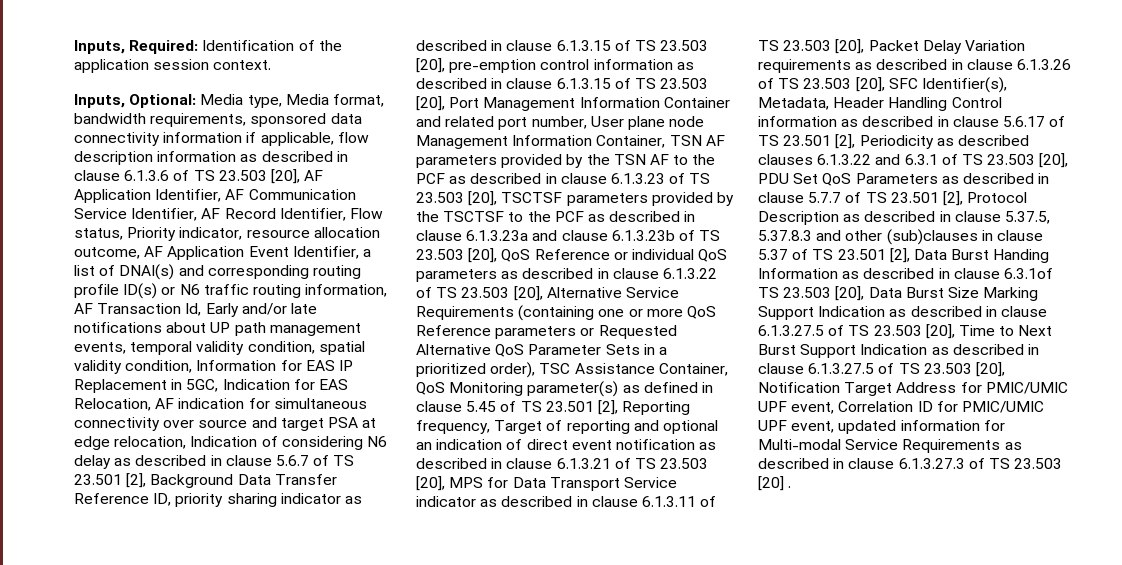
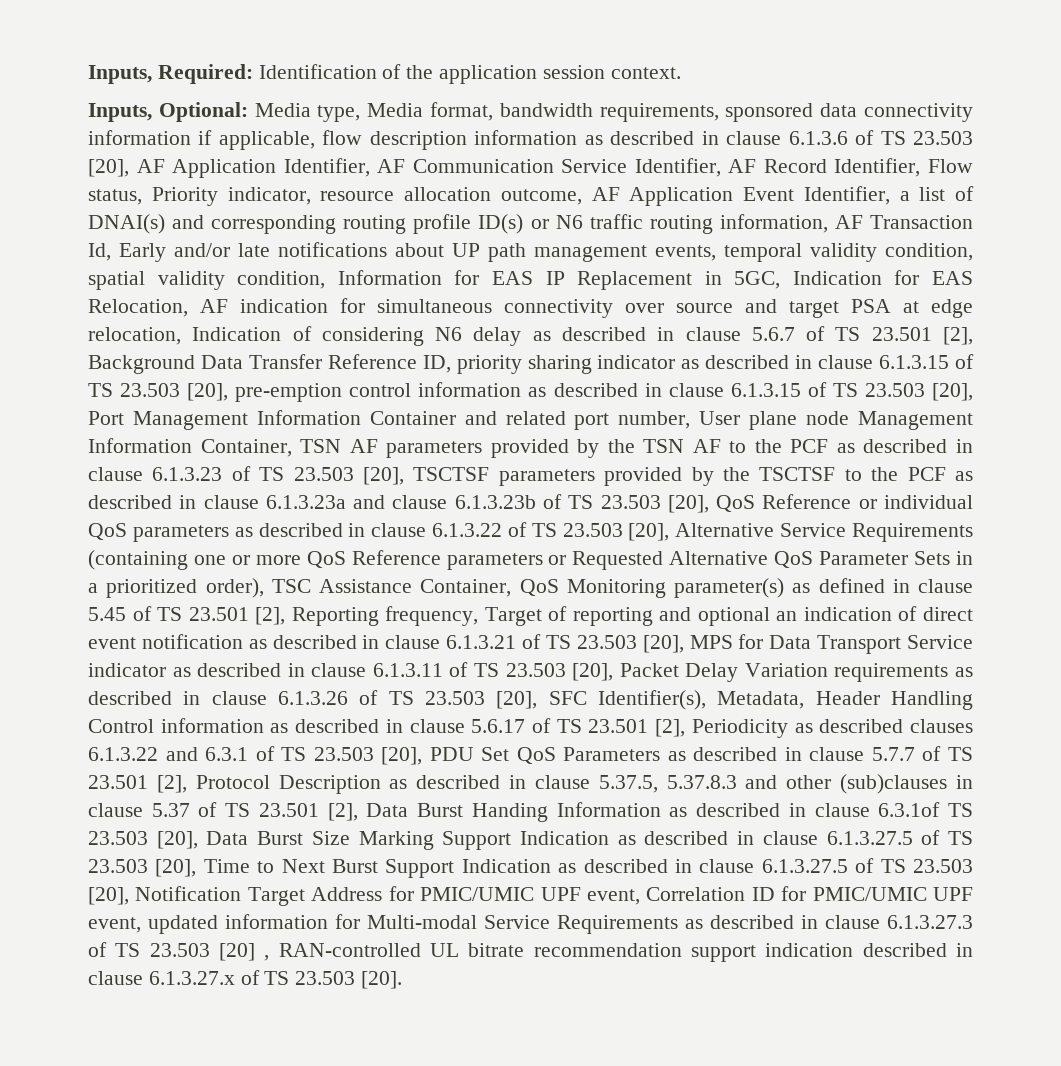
- Media type, Media format, bandwidth requirements, sponsored data connectivity information if applicable, flow description information as described in clause 6.1.3.6 of TS 23.503 [20], AF Application Identifier, AF Communication Service Identifier, AF Record Identifier, Flow status, Priority indicator, resource allocation outcome, AF Application Event Identifier, a list of DNAI(s) and corresponding routing profile ID(s) or N6 traffic routing information, AF Transaction Id, Early and/or late notifications about UP path management events, temporal validity condition, spatial validity condition, Information for EAS IP Replacement in 5GC, Indication for EAS Relocation, AF indication for simultaneous connectivity over source and target PSA at edge relocation, Indication of considering N6 delay as described in clause 5.6.7 of TS 23.501 [2], Background Data Transfer Reference ID, priority sharing indicator as described in clause 6.1.3.15 of TS 23.503 [20], pre-emption control information as described in clause 6.1.3.15 of TS 23.503 [20], Port Management Information Container and related port number, User plane node Management Information Container, TSN AF parameters provided by the TSN AF to the PCF as described in clause 6.1.3.23 of TS 23.503 [20], TSCTSF parameters provided by the TSCTSF to the PCF as described in clause 6.1.3.23a and clause 6.1.3.23b of TS 23.503 [20], QoS Reference or individual QoS parameters as described in clause 6.1.3.22 of TS 23.503 [20], Alternative Service Requirements (containing one or more QoS Reference parameters or Requested Alternative QoS Parameter Sets in a prioritized order), TSC Assistance Container, QoS Monitoring parameter(s) as defined in clause 5.45 of TS 23.501 [2], Reporting frequency, Target of reporting and optional an indication of direct event notification as described in clause 6.1.3.21 of TS 23.503 [20], MPS for Data Transport Service indicator as described in clause 6.1.3.11 of TS 23.503 [20], Packet Delay Variation requirements as described in clause 6.1.3.26 of TS 23.503 [20], SFC Identifier(s), Metadata, Header Handling Control information as described in clause 5.6.17 of TS 23.501 [2], Periodicity as described clauses 6.1.3.22 and 6.3.1 of TS 23.503 [20], PDU Set QoS Parameters as described in clause 5.7.7 of TS 23.501 [2], Protocol Description as described in clause 5.37.5, 5.37.8.3 and other (sub)clauses in clause 5.37 of TS 23.501 [2], Data Burst Handing Information as described in clause 6.3.1of TS 23.503 [20], Data Burst Size Marking Support Indication as described in clause 6.1.3.27.5 of TS 23.503 [20], Time to Next Burst Support Indication as described in clause 6.1.3.27.5 of TS 23.503 [20], Notification Target Address for PMIC/UMIC UPF event, Correlation ID for PMIC/UMIC UPF event, updated information for Multi-modal Service Requirements as described in clause 6.1.3.27.3 of TS 23.503 [20] .
+ Media type, Media format, bandwidth requirements, sponsored data connectivity information if applicable, flow description information as described in clause 6.1.3.6 of TS 23.503 [20], AF Application Identifier, AF Communication Service Identifier, AF Record Identifier, Flow status, Priority indicator, resource allocation outcome, AF Application Event Identifier, a list of DNAI(s) and corresponding routing profile ID(s) or N6 traffic routing information, AF Transaction Id, Early and/or late notifications about UP path management events, temporal validity condition, spatial validity condition, Information for EAS IP Replacement in 5GC, Indication for EAS Relocation, AF indication for simultaneous connectivity over source and target PSA at edge relocation, Indication of considering N6 delay as described in clause 5.6.7 of TS 23.501 [2], Background Data Transfer Reference ID, priority sharing indicator as described in clause 6.1.3.15 of TS 23.503 [20], pre-emption control information as described in clause 6.1.3.15 of TS 23.503 [20], Port Management Information Container and related port number, User plane node Management Information Container, TSN AF parameters provided by the TSN AF to the PCF as described in clause 6.1.3.23 of TS 23.503 [20], TSCTSF parameters provided by the TSCTSF to the PCF as described in clause 6.1.3.23a and clause 6.1.3.23b of TS 23.503 [20], QoS Reference or individual QoS parameters as described in clause 6.1.3.22 of TS 23.503 [20], Alternative Service Requirements (containing one or more QoS Reference parameters or Requested Alternative QoS Parameter Sets in a prioritized order), TSC Assistance Container, QoS Monitoring parameter(s) as defined in clause 5.45 of TS 23.501 [2], Reporting frequency, Target of reporting and optional an indication of direct event notification as described in clause 6.1.3.21 of TS 23.503 [20], MPS for Data Transport Service indicator as described in clause 6.1.3.11 of TS 23.503 [20], Packet Delay Variation requirements as described in clause 6.1.3.26 of TS 23.503 [20], SFC Identifier(s), Metadata, Header Handling Control information as described in clause 5.6.17 of TS 23.501 [2], Periodicity as described clauses 6.1.3.22 and 6.3.1 of TS 23.503 [20], PDU Set QoS Parameters as described in clause 5.7.7 of TS 23.501 [2], Protocol Description as described in clause 5.37.5, 5.37.8.3 and other (sub)clauses in clause 5.37 of TS 23.501 [2], Data Burst Handing Information as described in clause 6.3.1of TS 23.503 [20], Data Burst Size Marking Support Indication as described in clause 6.1.3.27.5 of TS 23.503 [20], Time to Next Burst Support Indication as described in clause 6.1.3.27.5 of TS 23.503 [20], Notification Target Address for PMIC/UMIC UPF event, Correlation ID for PMIC/UMIC UPF event, updated information for Multi-modal Service Requirements as described in clause 6.1.3.27.3 of TS 23.503 [20] , RAN-controlled UL bitrate recommendation support indication described in clause 6.1.3.27.x of TS 23.503 [20].

